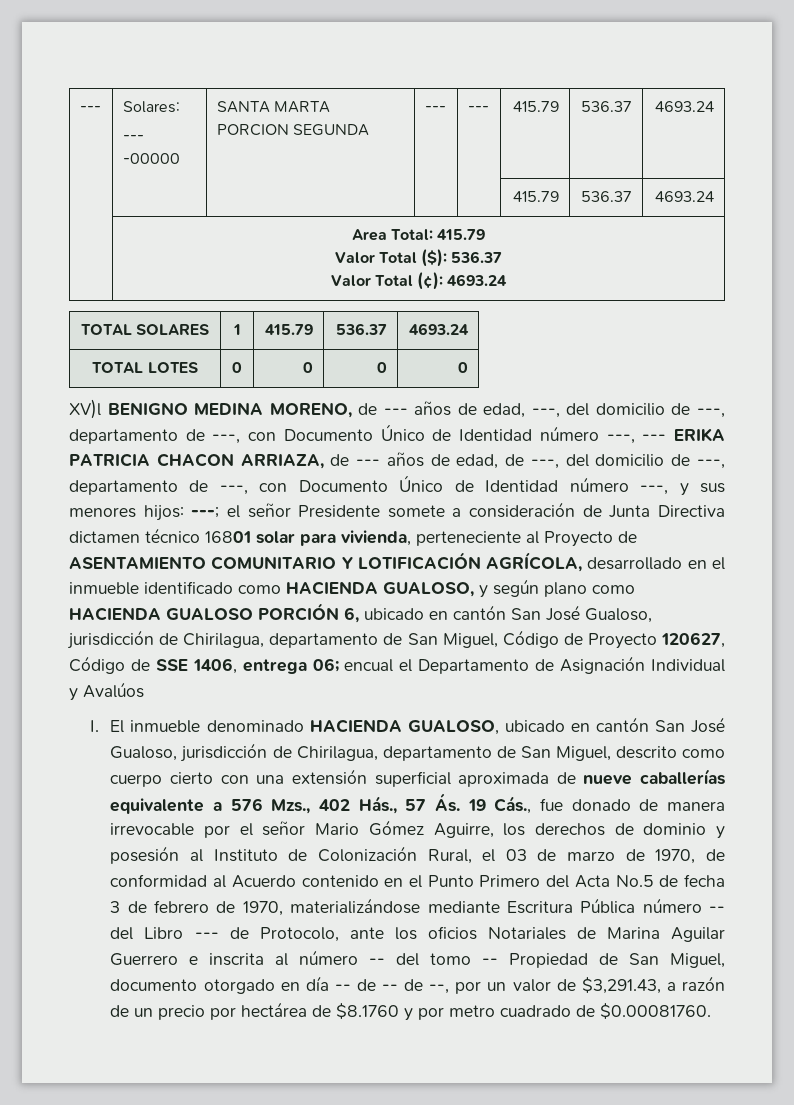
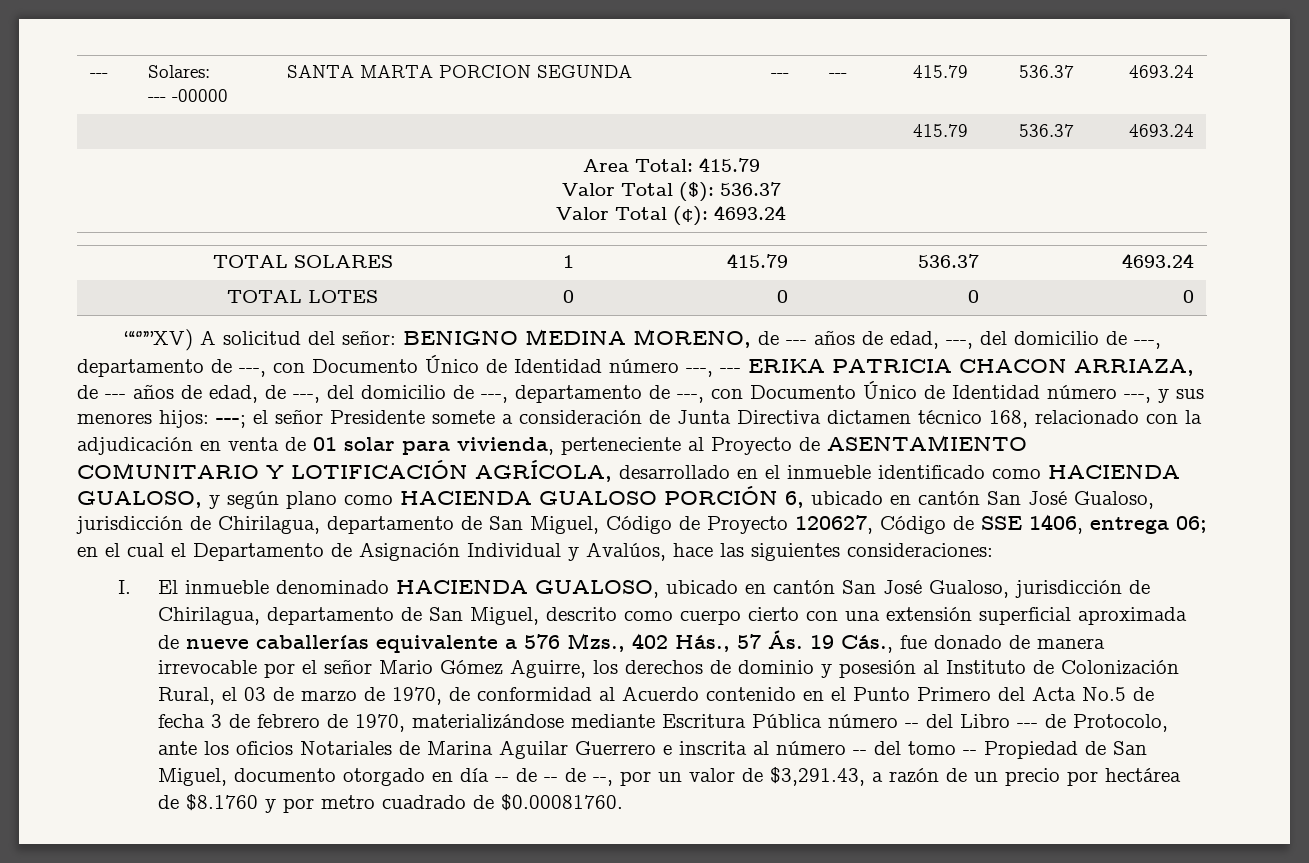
- XV)l BENIGNO MEDINA MORENO, de --- años de edad, ---, del domicilio de ---, departamento de ---, con Documento Único de Identidad número ---, --- ERIKA PATRICIA CHACON ARRIAZA, de --- años de edad, de ---, del domicilio de ---, departamento de ---, con Documento Único de Identidad número ---, y sus menores hijos:
+ ““””XV) A solicitud del señor: BENIGNO MEDINA MORENO, de --- años de edad, ---, del domicilio de ---, departamento de ---, con Documento Único de Identidad número ---, --- ERIKA PATRICIA CHACON ARRIAZA, de --- años de edad, de ---, del domicilio de ---, departamento de ---, con Documento Único de Identidad número ---, y sus menores hijos:
- el señor Presidente somete a consideración de Junta Directiva dictamen técnico 16801 solar para vivienda, perteneciente al Proyecto de ASENTAMIENTO COMUNITARIO Y LOTIFICACIÓN AGRÍCOLA, desarrollado en el inmueble identificado como HACIENDA GUALOSO, y según plano como HACIENDA GUALOSO PORCIÓN 6, ubicado en cantón San José Gualoso, jurisdicción de Chirilagua, departamento de San Miguel, Código de Proyecto 120627, Código de SSE 1406, entrega 06;
+ el señor Presidente somete a consideración de Junta Directiva dictamen técnico 168, relacionado con la adjudicación en venta de 01 solar para vivienda, perteneciente al Proyecto de ASENTAMIENTO COMUNITARIO Y LOTIFICACIÓN AGRÍCOLA, desarrollado en el inmueble identificado como HACIENDA GUALOSO, y según plano como HACIENDA GUALOSO PORCIÓN 6, ubicado en cantón San José Gualoso, jurisdicción de Chirilagua, departamento de San Miguel, Código de Proyecto 120627, Código de SSE 1406, entrega 06;
- encual el Departamento de Asignación Individual y Avalúos
+ en el cual el Departamento de Asignación Individual y Avalúos, hace las siguientes consideraciones:

